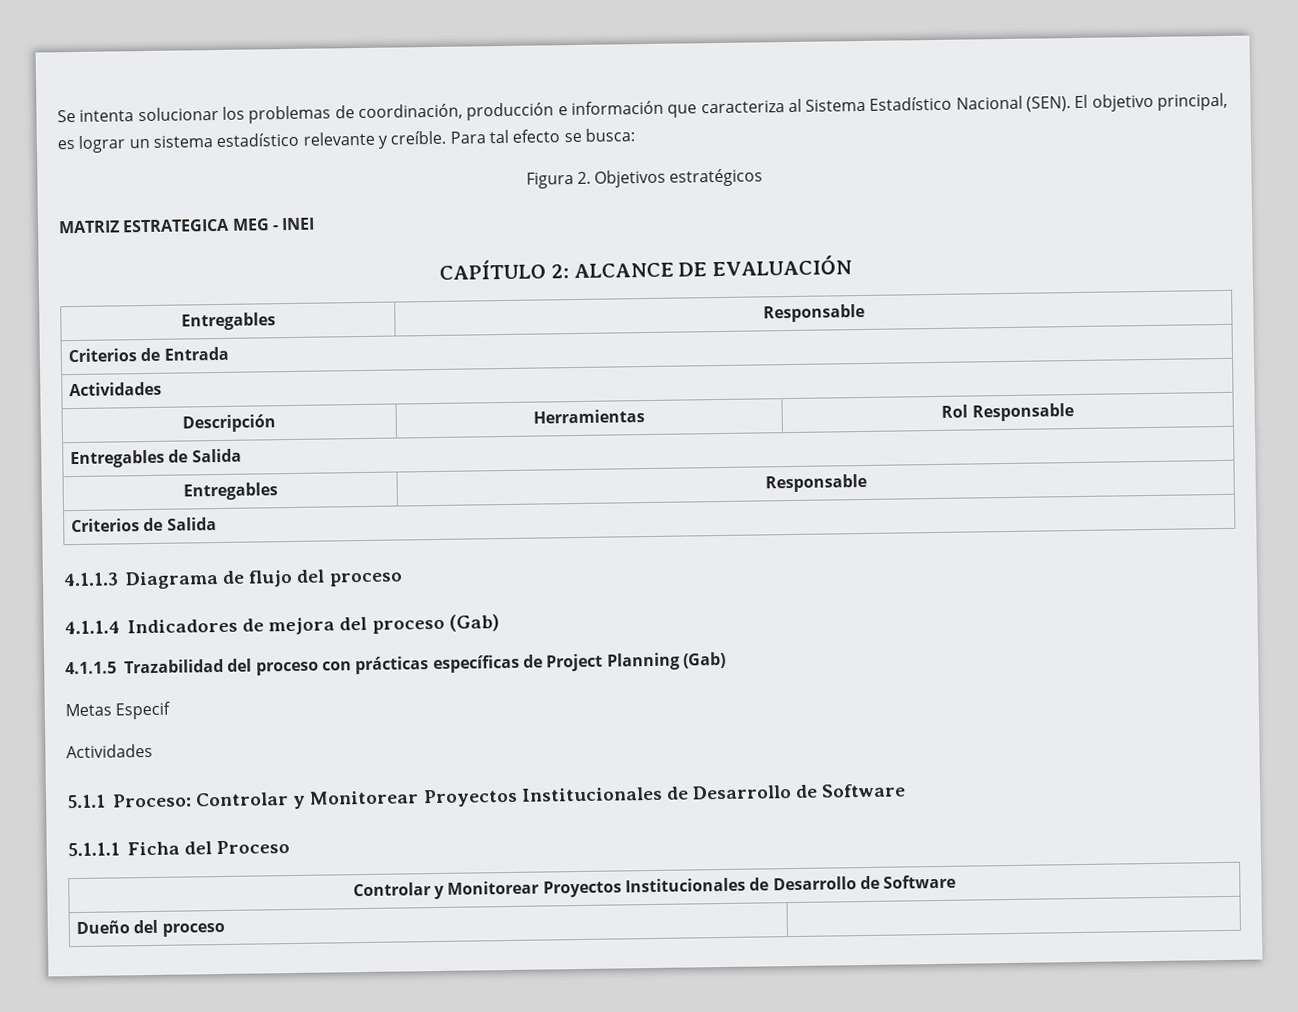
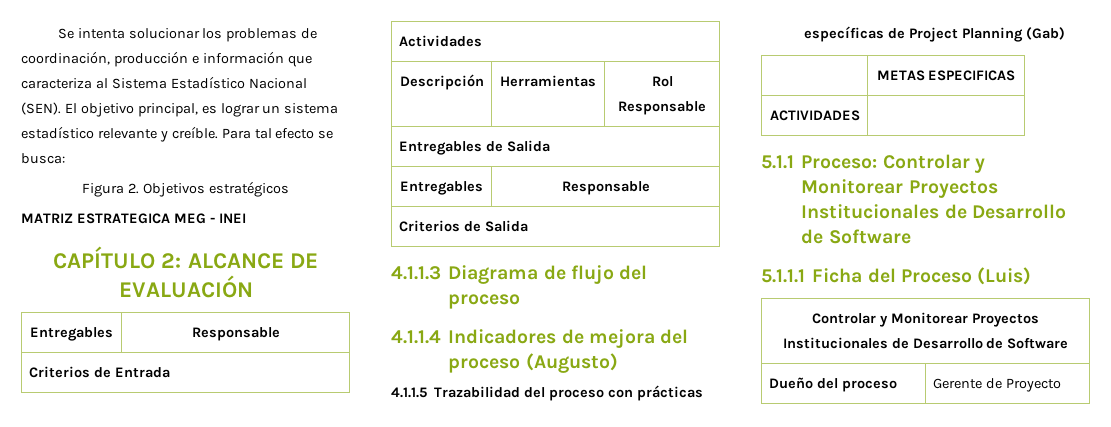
- 4.1.1.4 Indicadores de mejora del proceso (Gab)
+ 4.1.1.4 Indicadores de mejora del proceso (Augusto)
- Metas Especif
- Actividades
+ | METAS ESPECIFICAS
+ ACTIVIDADES |
- 5.1.1.1 Ficha del Proceso
+ 5.1.1.1 Ficha del Proceso (Luis)
- Dueño del proceso |
+ Dueño del proceso | Gerente de Proyecto

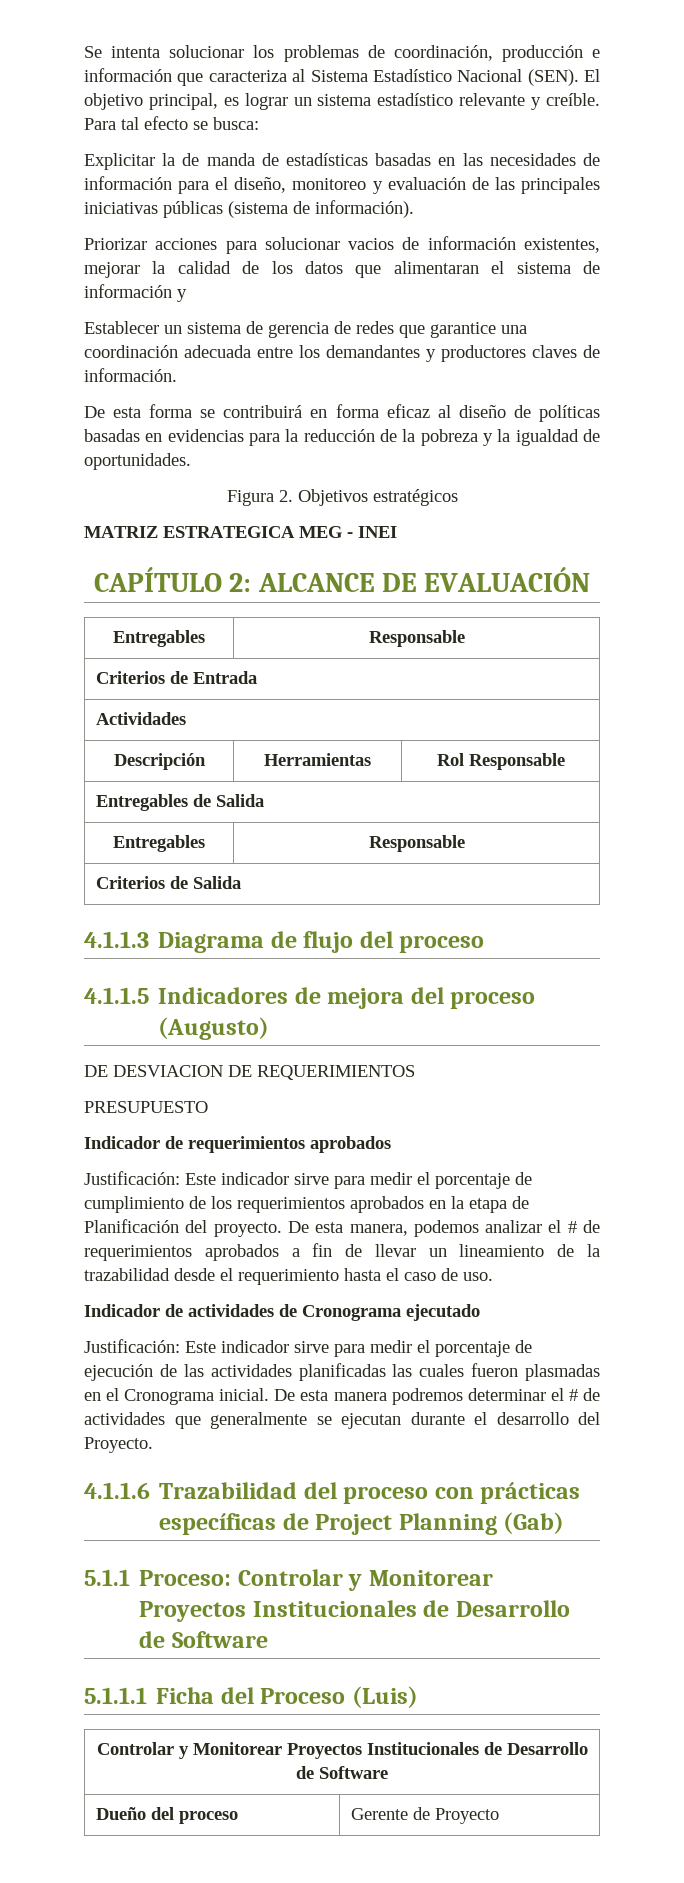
+ Explicitar la de manda de estadísticas basadas en las necesidades de información para el diseño, monitoreo y evaluación de las principales iniciativas públicas (sistema de información).
+ Priorizar acciones para solucionar vacios de información existentes, mejorar la calidad de los datos que alimentaran el sistema de información y
+ Establecer un sistema de gerencia de redes que garantice una coordinación adecuada entre los demandantes y productores claves de información.
+ De esta forma se contribuirá en forma eficaz al diseño de políticas basadas en evidencias para la reducción de la pobreza y la igualdad de oportunidades.
- 4.1.1.4 Indicadores de mejora del proceso (Augusto)
+ 4.1.1.5 Indicadores de mejora del proceso (Augusto)
- 4.1.1.5 Trazabilidad del proceso con prácticas específicas de Project Planning (Gab)
+ DE DESVIACION DE REQUERIMIENTOS
+ PRESUPUESTO
+ Indicador de requerimientos aprobados
+ Justificación: Este indicador sirve para medir el porcentaje de cumplimiento de los requerimientos aprobados en la etapa de Planificación del proyecto. De esta manera, podemos analizar el # de requerimientos aprobados a fin de llevar un lineamiento de la trazabilidad desde el requerimiento hasta el caso de uso.
+ Indicador de actividades de Cronograma ejecutado
+ Justificación: Este indicador sirve para medir el porcentaje de ejecución de las actividades planificadas las cuales fueron plasmadas en el Cronograma inicial. De esta manera podremos determinar el # de actividades que generalmente se ejecutan durante el desarrollo del Proyecto.
+ 4.1.1.6 Trazabilidad del proceso con prácticas específicas de Project Planning (Gab)
- | METAS ESPECIFICAS
- ACTIVIDADES |

